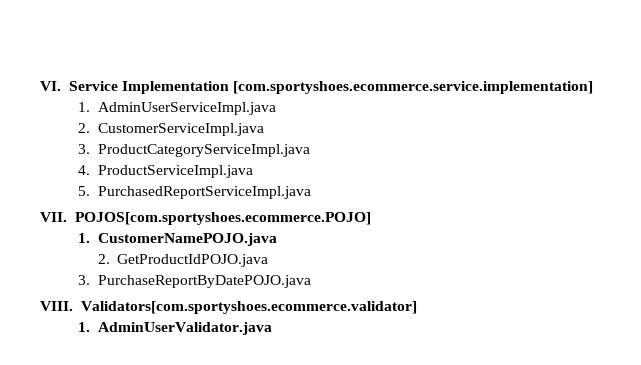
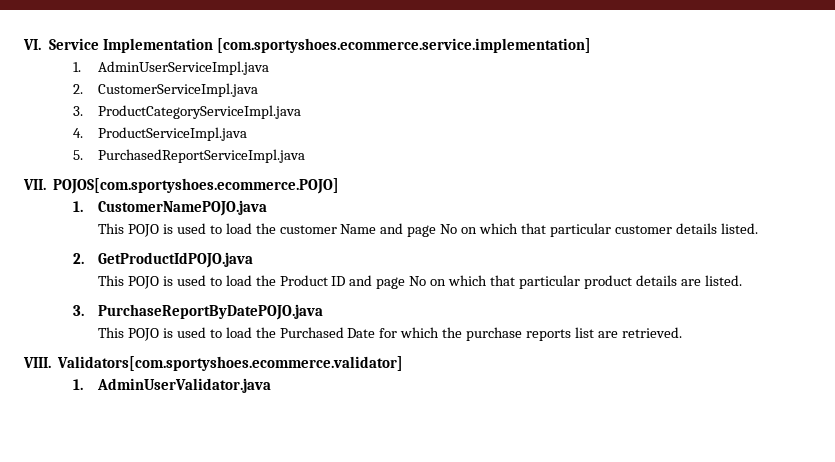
+ This POJO is used to load the customer Name and page No on which that particular customer details listed.
  2. GetProductIdPOJO.java
+ This POJO is used to load the Product ID and page No on which that particular product details are listed.
  3. PurchaseReportByDatePOJO.java
+ This POJO is used to load the Purchased Date for which the purchase reports list are retrieved.

